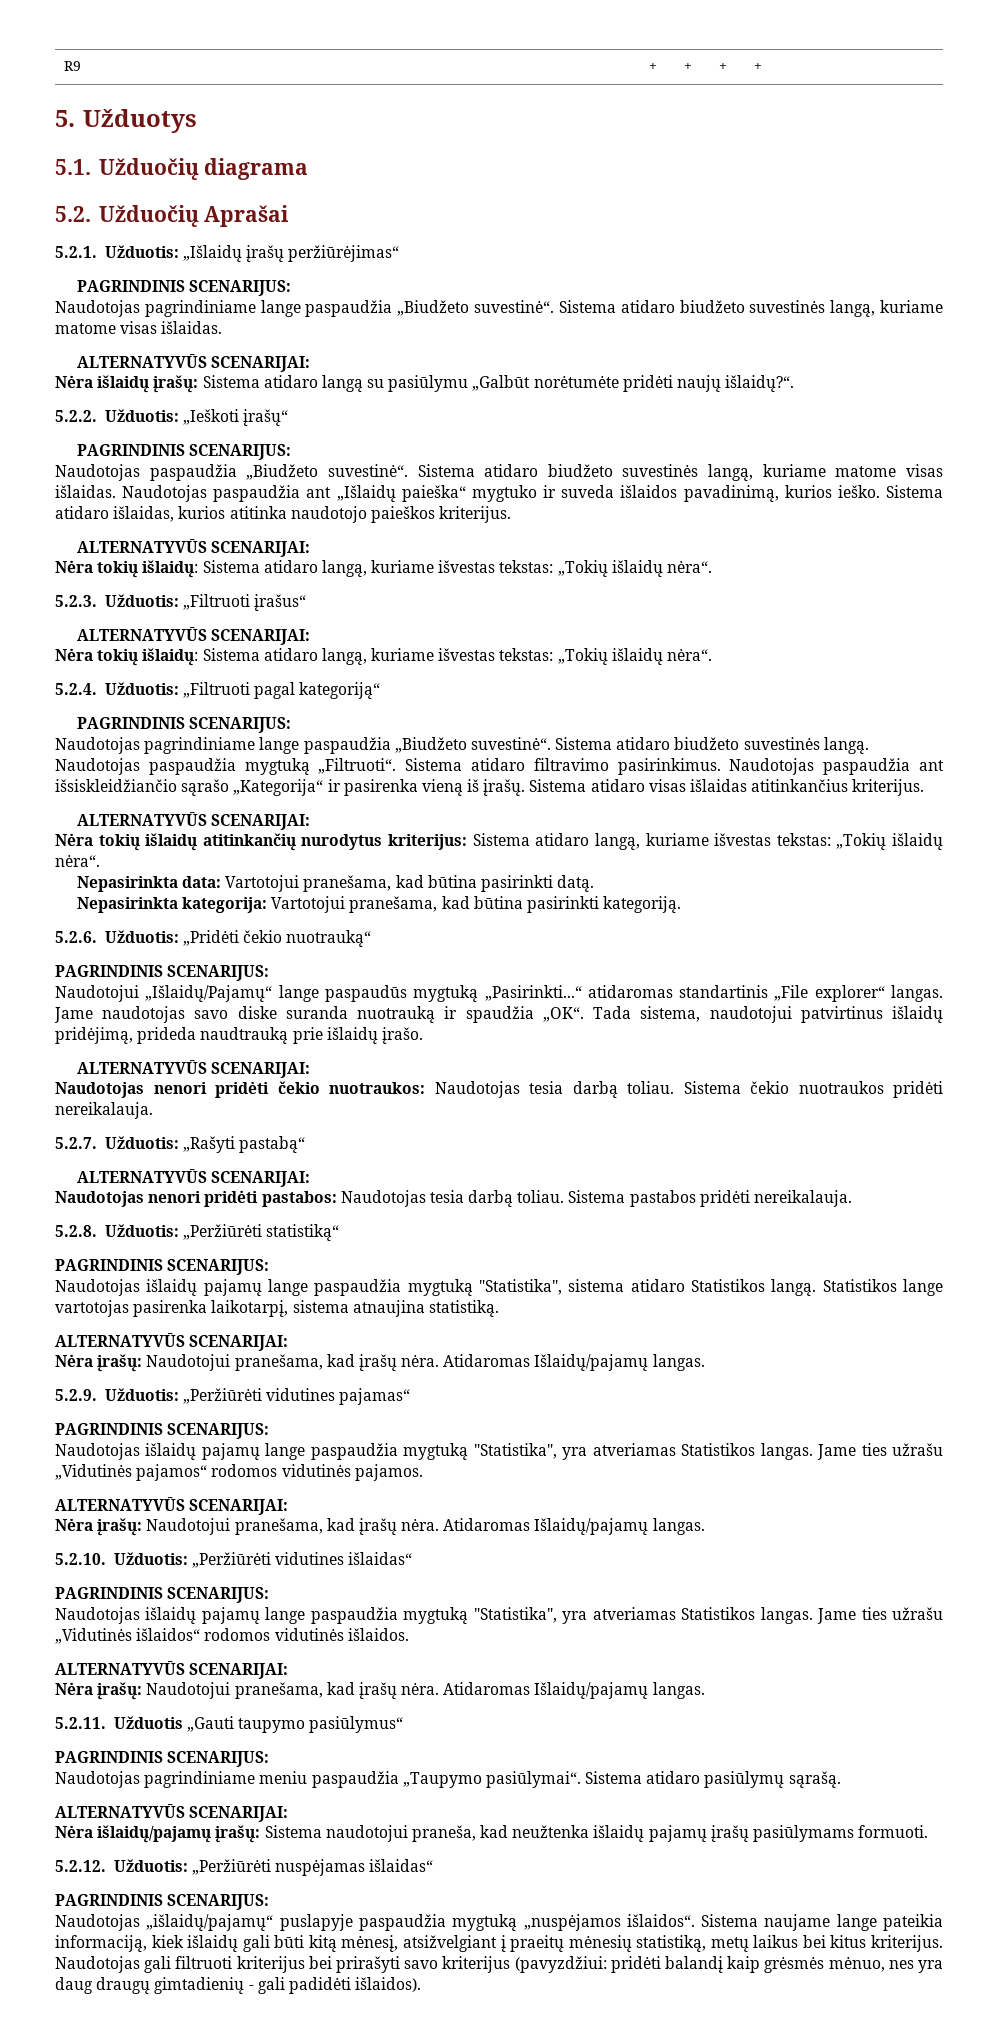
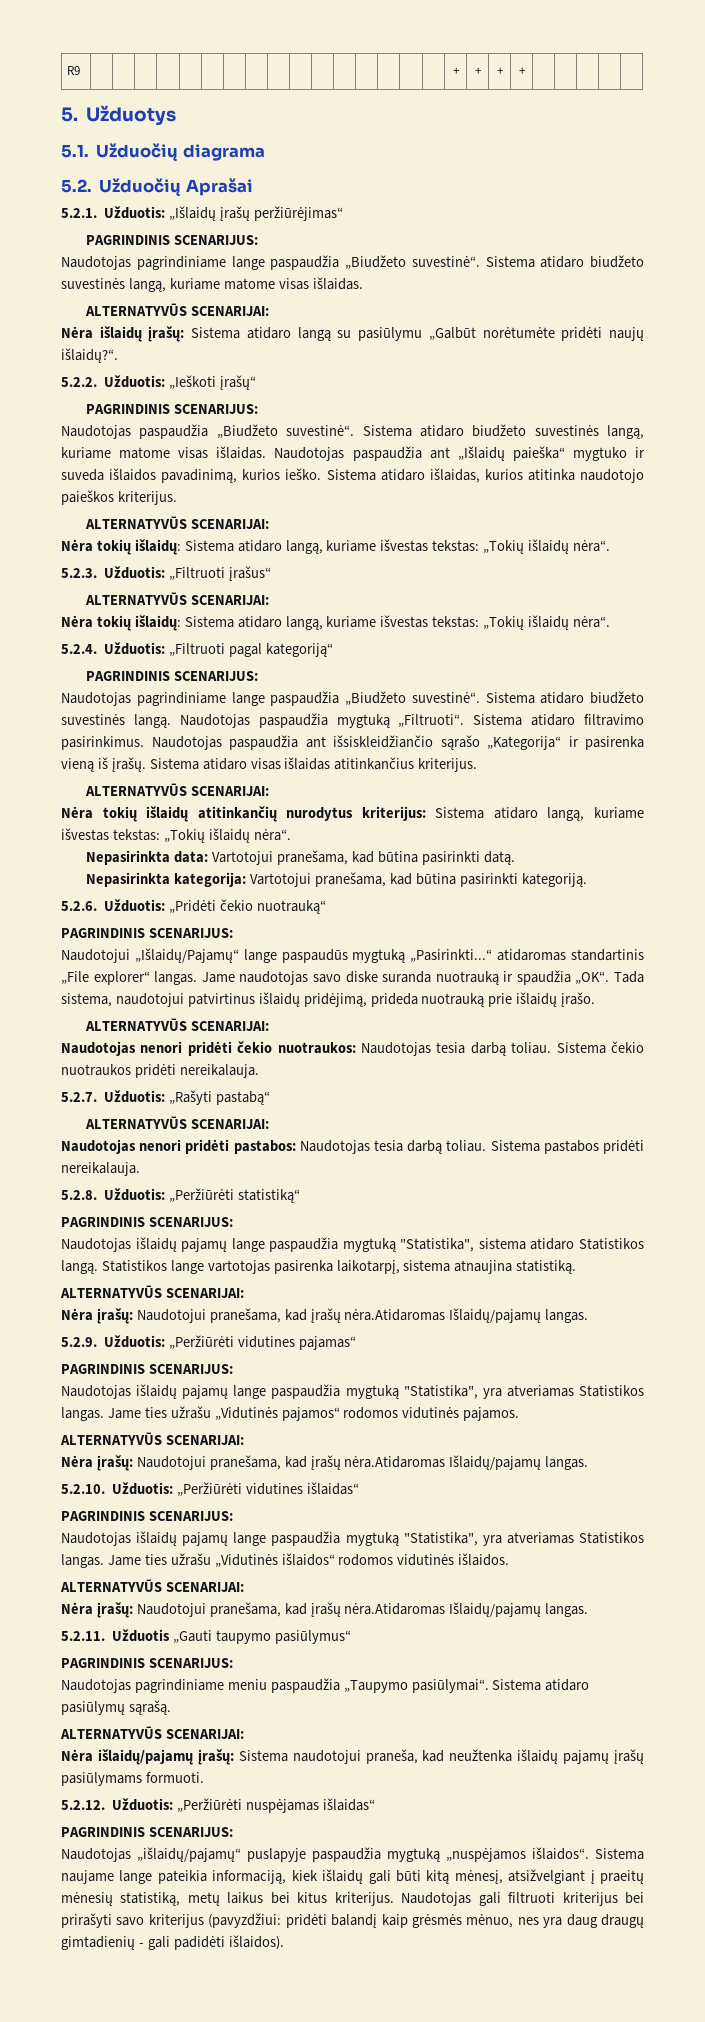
- Tada sistema, naudotojui patvirtinus išlaidų pridėjimą, prideda naudtrauką prie išlaidų įrašo.
+ Tada sistema, naudotojui patvirtinus išlaidų pridėjimą, prideda nuotrauką prie išlaidų įrašo.
  Statistikos lange vartotojas pasirenka laikotarpį, sistema atnaujina statistiką.
  ALTERNATYVŪS SCENARIJAI:
- Nėra įrašų: Naudotojui pranešama, kad įrašų nėra. Atidaromas Išlaidų/pajamų langas.
+ Nėra įrašų: Naudotojui pranešama, kad įrašų nėra.Atidaromas Išlaidų/pajamų langas.
  Jame ties užrašu „Vidutinės pajamos“ rodomos vidutinės pajamos.
  ALTERNATYVŪS SCENARIJAI:
- Nėra įrašų: Naudotojui pranešama, kad įrašų nėra. Atidaromas Išlaidų/pajamų langas.
+ Nėra įrašų: Naudotojui pranešama, kad įrašų nėra.Atidaromas Išlaidų/pajamų langas.
  Jame ties užrašu „Vidutinės išlaidos“ rodomos vidutinės išlaidos.
  ALTERNATYVŪS SCENARIJAI:
- Nėra įrašų: Naudotojui pranešama, kad įrašų nėra. Atidaromas Išlaidų/pajamų langas.
+ Nėra įrašų: Naudotojui pranešama, kad įrašų nėra.Atidaromas Išlaidų/pajamų langas.

